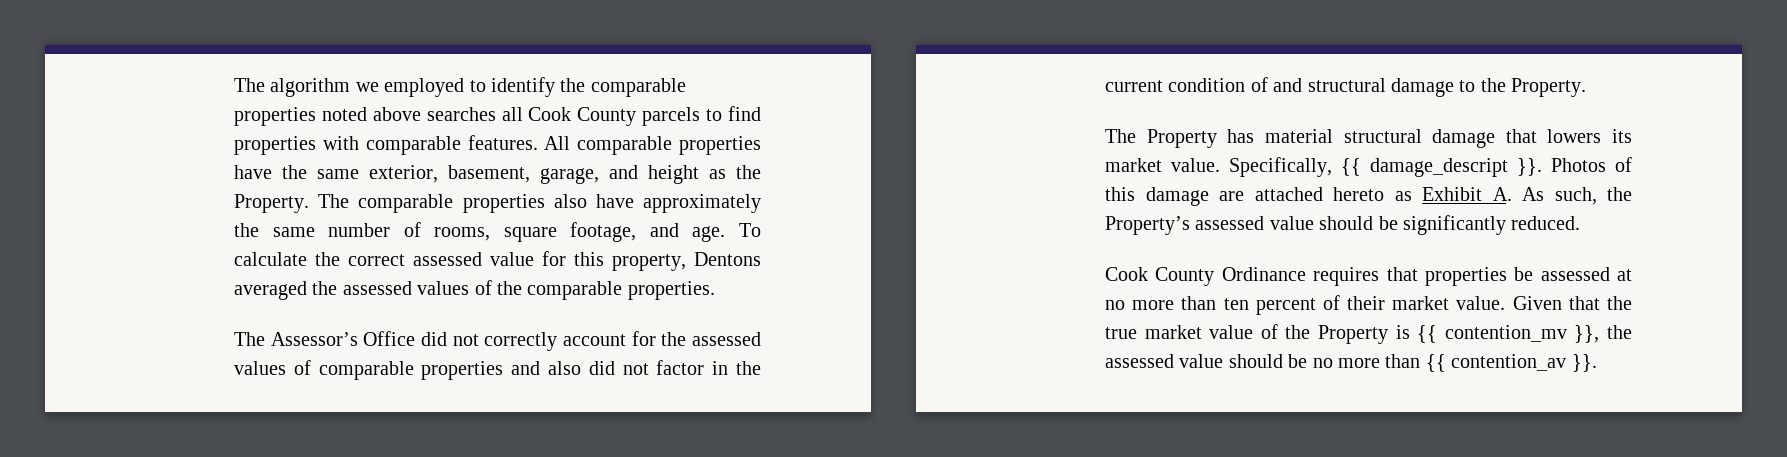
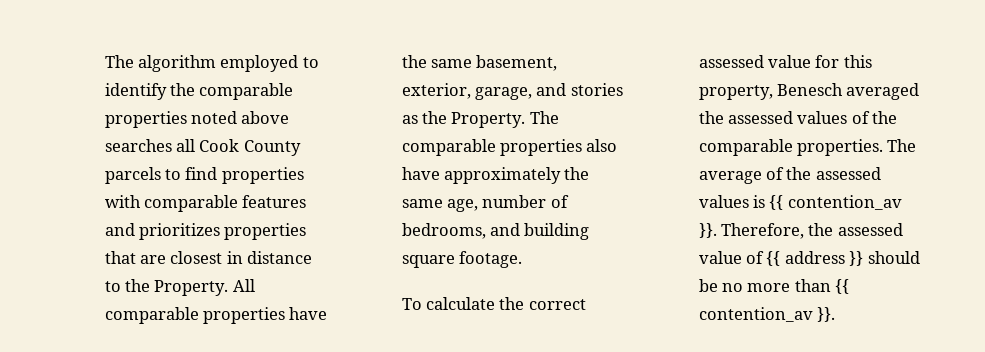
- The algorithm we employed to identify the comparable properties noted above searches all Cook County parcels to find properties with comparable features.
+ The algorithm employed to identify the comparable properties noted above searches all Cook County parcels to find properties with comparable features and prioritizes properties that are closest in distance to the Property.
- All comparable properties have the same exterior, basement, garage, and height as the Property.
+ All comparable properties have the same basement, exterior, garage, and stories as the Property.
- The comparable properties also have approximately the same number of rooms, square footage, and age. To calculate the correct assessed value for this property, Dentons averaged the assessed values of the comparable properties.
- The Assessor’s Office did not correctly account for the assessed values of comparable properties and also did not factor in the current condition of and structural damage to the Property.
- The Property has material structural damage that lowers its market value. Specifically, {{ damage_descript }}. Photos of this damage are attached hereto as Exhibit A. As such, the Property’s assessed value should be significantly reduced.
- Cook County Ordinance requires that properties be assessed at no more than ten percent of their market value. Given that the true market value of the Property is {{ contention_mv }}, the assessed value should be no more than {{ contention_av }}.
+ The comparable properties also have approximately the same age, number of bedrooms, and building square footage.
+ To calculate the correct assessed value for this property, Benesch averaged the assessed values of the comparable properties. The average of the assessed values is {{ contention_av }}. Therefore, the assessed value of {{ address }} should be no more than {{ contention_av }}.

